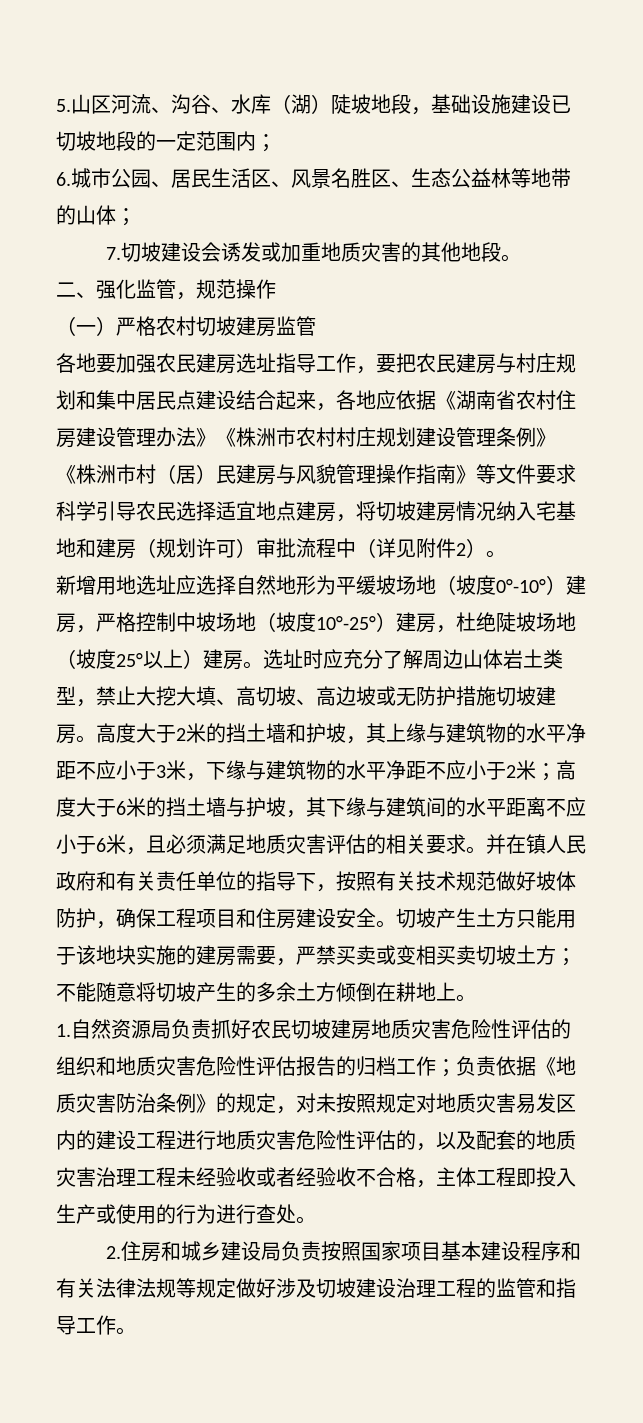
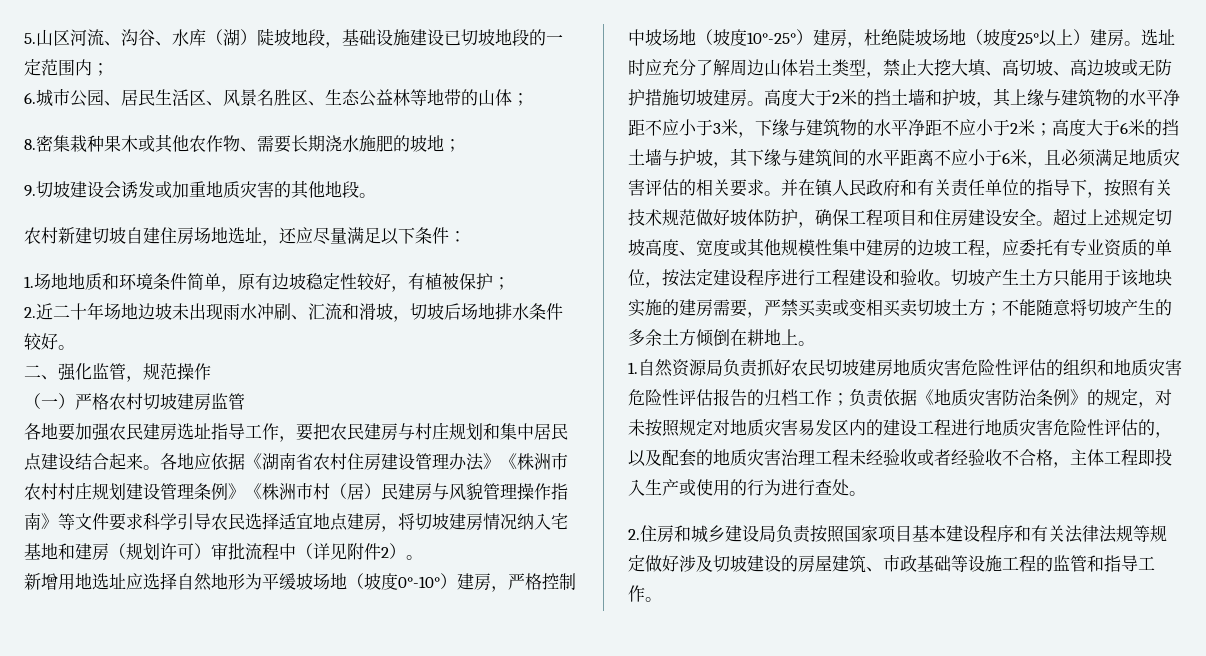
- 7.切坡建设会诱发或加重地质灾害的其他地段。
+ 8.密集栽种果木或其他农作物、需要长期浇水施肥的坡地；
+ 9.切坡建设会诱发或加重地质灾害的其他地段。
+ 农村新建切坡自建住房场地选址，还应尽量满足以下条件：
+ 1.场地地质和环境条件简单，原有边坡稳定性较好，有植被保护；
+ 2.近二十年场地边坡未出现雨水冲刷、汇流和滑坡，切坡后场地排水条件较好。
- 各地要加强农民建房选址指导工作，要把农民建房与村庄规划和集中居民点建设结合起来，各地应依据《湖南省农村住房建设管理办法》《株洲市农村村庄规划建设管理条例》《株洲市村（居）民建房与风貌管理操作指南》等文件要求科学引导农民选择适宜地点建房，将切坡建房情况纳入宅基地和建房（规划许可）审批流程中（详见附件2）。
+ 各地要加强农民建房选址指导工作，要把农民建房与村庄规划和集中居民点建设结合起来。各地应依据《湖南省农村住房建设管理办法》《株洲市农村村庄规划建设管理条例》《株洲市村（居）民建房与风貌管理操作指南》等文件要求科学引导农民选择适宜地点建房，将切坡建房情况纳入宅基地和建房（规划许可）审批流程中（详见附件2）。
+ 超过上述规定切坡高度、宽度或其他规模性集中建房的边坡工程，应委托有专业资质的单位，按法定建设程序进行工程建设和验收。
- 2.住房和城乡建设局负责按照国家项目基本建设程序和有关法律法规等规定做好涉及切坡建设治理工程的监管和指导工作。
+ 2.住房和城乡建设局负责按照国家项目基本建设程序和有关法律法规等规定做好涉及切坡建设的房屋建筑、市政基础等设施工程的监管和指导工作。

